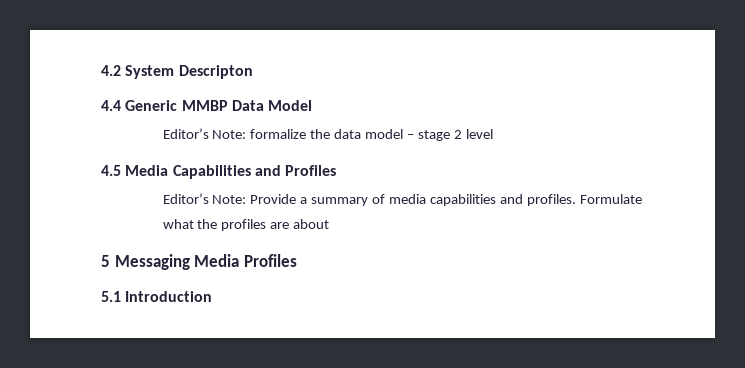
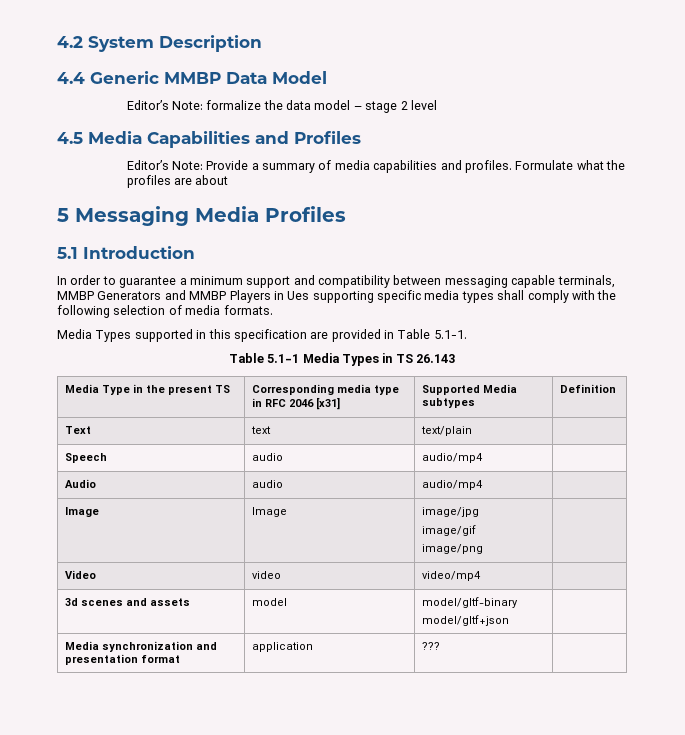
- 4.2 System Descripton
+ 4.2 System Description
+ In order to guarantee a minimum support and compatibility between messaging capable terminals, MMBP Generators and MMBP Players in Ues supporting specific media types shall comply with the following selection of media formats.
+ Media Types supported in this specification are provided in Table 5.1-1.
+ Table 5.1-1 Media Types in TS 26.143
+ Media Type in the present TS | Corresponding media type in RFC 2046 [x31] | Supported Media subtypes | Definition
+ Text | text | text/plain |
+ Speech | audio | audio/mp4 |
+ Audio | audio | audio/mp4 |
+ Image | Image | image/jpg
+ image/gif
+ image/png |
+ Video | video | video/mp4 |
+ 3d scenes and assets | model | model/gltf-binary
+ model/gltf+json |
+ Media synchronization and presentation format | application | ??? |

